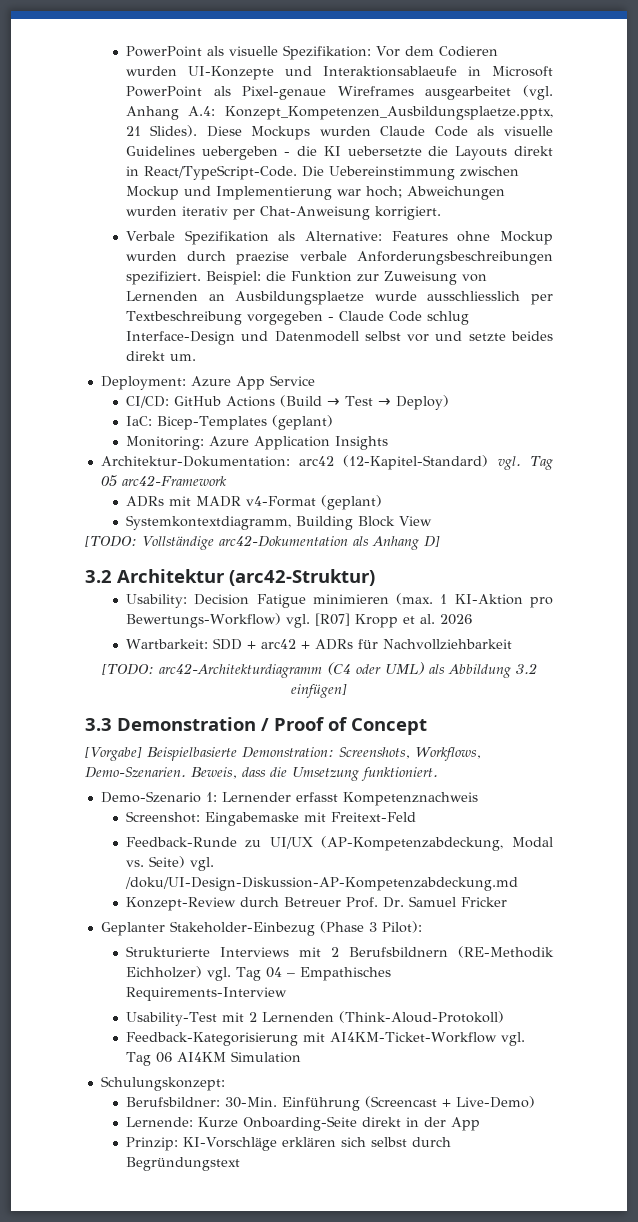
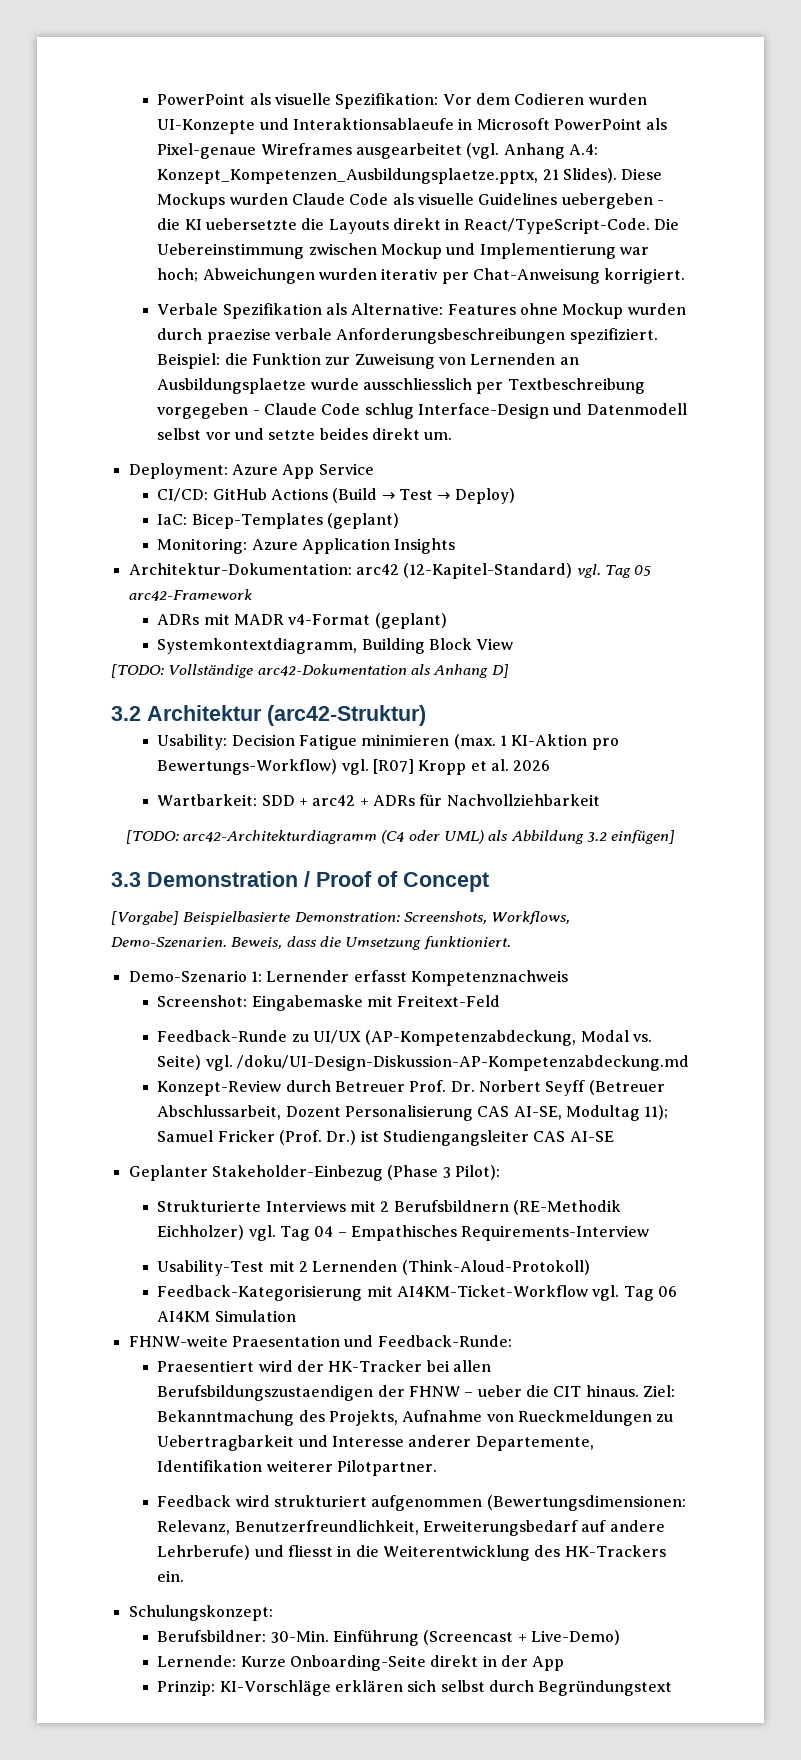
- Konzept-Review durch Betreuer Prof. Dr. Samuel Fricker
+ Konzept-Review durch Betreuer Prof. Dr. Norbert Seyff (Betreuer Abschlussarbeit, Dozent Personalisierung CAS AI-SE, Modultag 11); Samuel Fricker (Prof. Dr.) ist Studiengangsleiter CAS AI-SE
+ FHNW-weite Praesentation und Feedback-Runde:
+ Praesentiert wird der HK-Tracker bei allen Berufsbildungszustaendigen der FHNW – ueber die CIT hinaus. Ziel: Bekanntmachung des Projekts, Aufnahme von Rueckmeldungen zu Uebertragbarkeit und Interesse anderer Departemente, Identifikation weiterer Pilotpartner.
+ Feedback wird strukturiert aufgenommen (Bewertungsdimensionen: Relevanz, Benutzerfreundlichkeit, Erweiterungsbedarf auf andere Lehrberufe) und fliesst in die Weiterentwicklung des HK-Trackers ein.

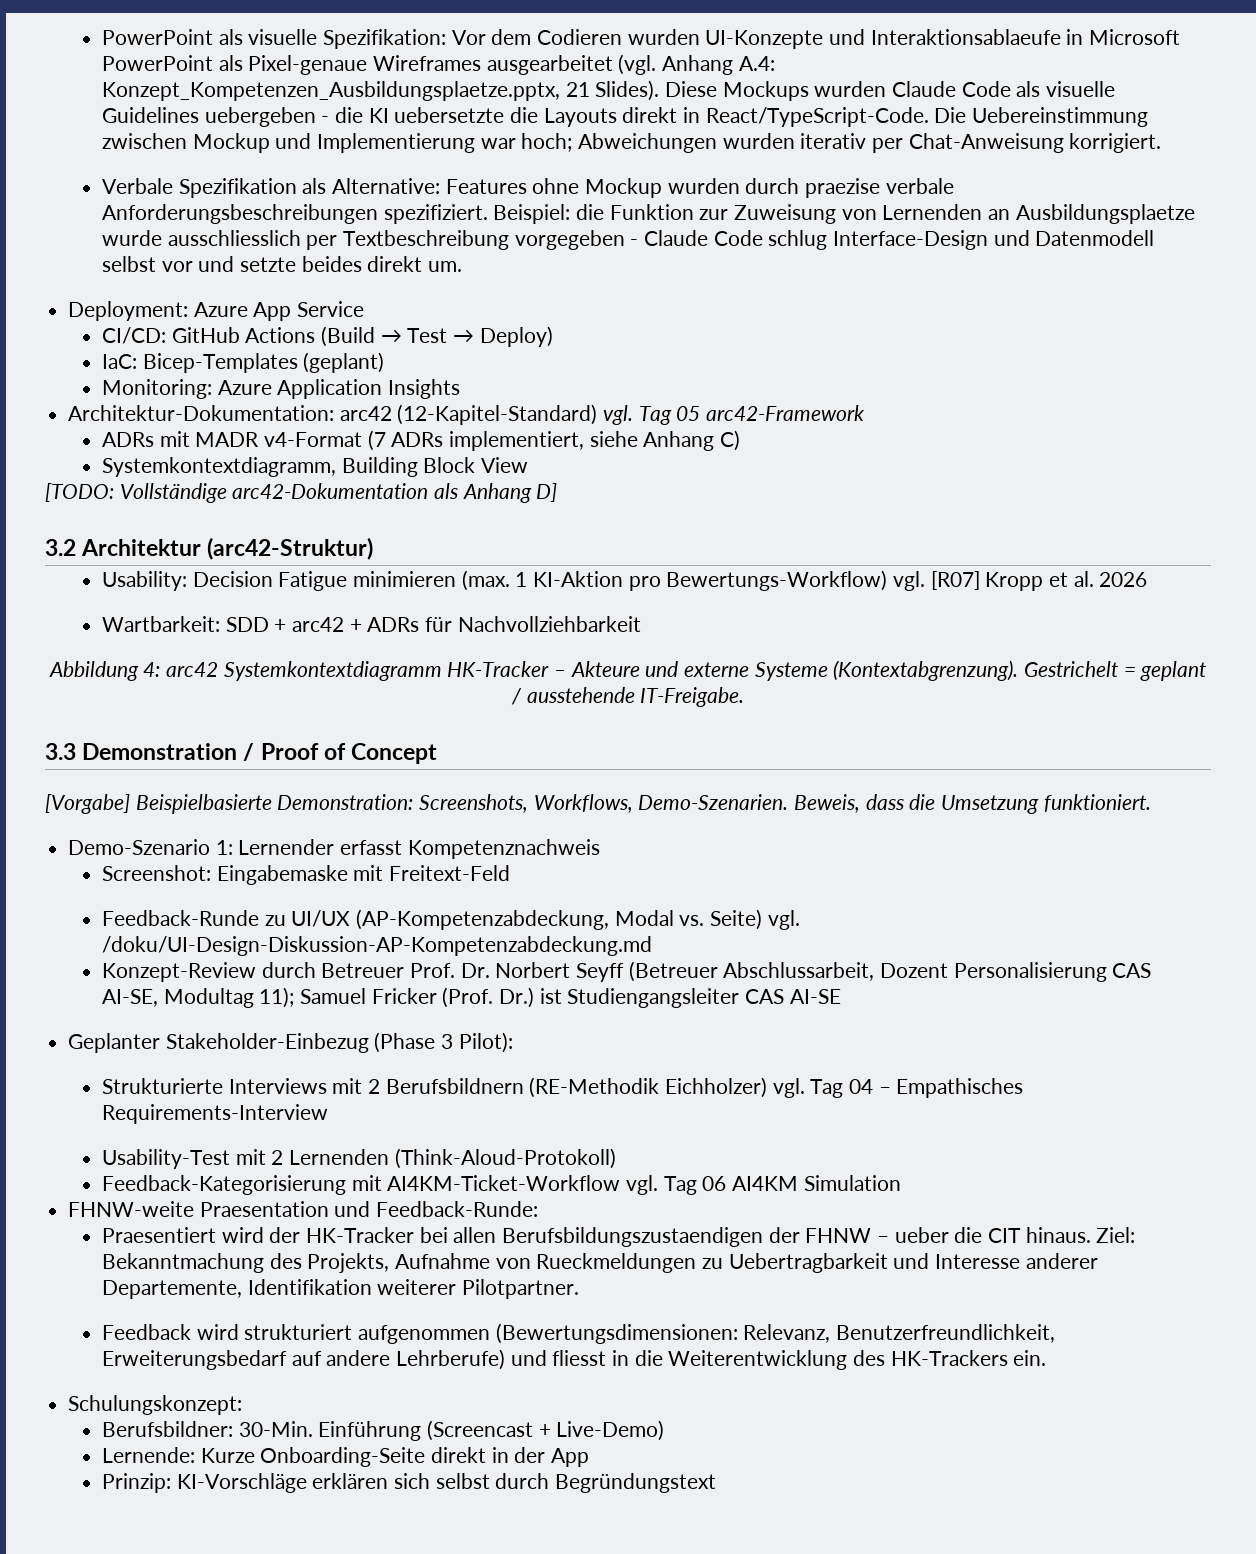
- ADRs mit MADR v4-Format (geplant)
+ ADRs mit MADR v4-Format (7 ADRs implementiert, siehe Anhang C)
- [TODO: arc42-Architekturdiagramm (C4 oder UML) als Abbildung 3.2 einfügen]
+ Abbildung 4: arc42 Systemkontextdiagramm HK-Tracker – Akteure und externe Systeme (Kontextabgrenzung). Gestrichelt = geplant / ausstehende IT-Freigabe.

